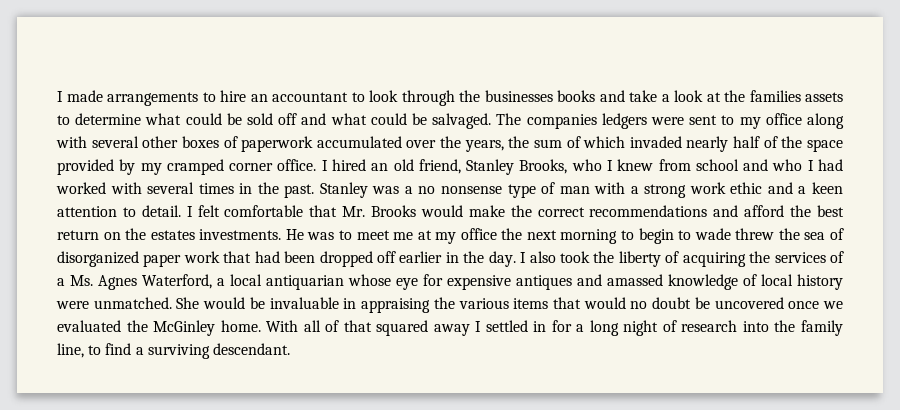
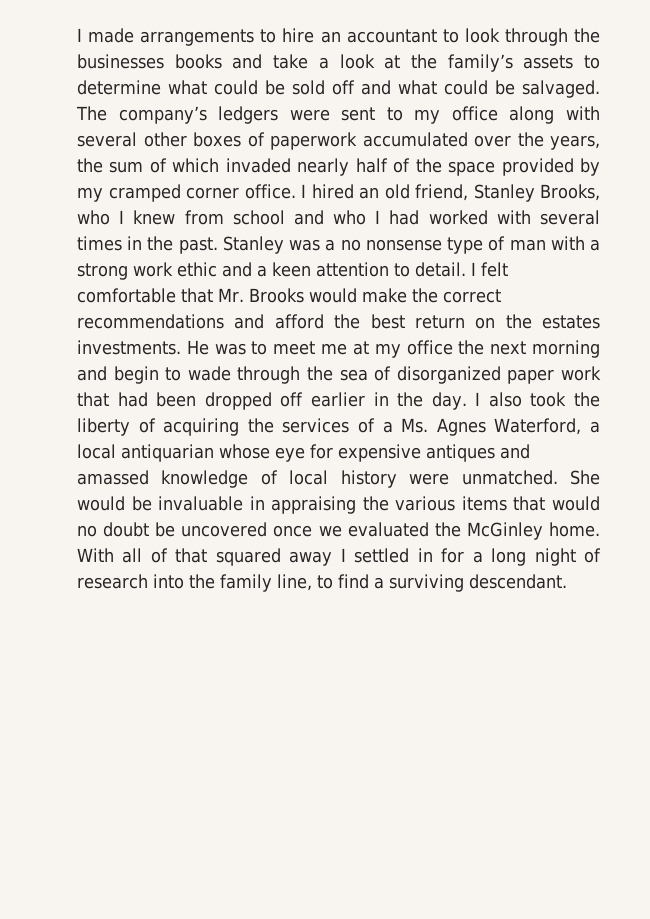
- I made arrangements to hire an accountant to look through the businesses books and take a look at the families assets to determine what could be sold off and what could be salvaged.
+ I made arrangements to hire an accountant to look through the businesses books and take a look at the family’s assets to determine what could be sold off and what could be salvaged.
- The companies ledgers were sent to my office along with several other boxes of paperwork accumulated over the years, the sum of which invaded nearly half of the space provided by my cramped corner office.
+ The company’s ledgers were sent to my office along with several other boxes of paperwork accumulated over the years, the sum of which invaded nearly half of the space provided by my cramped corner office.
- He was to meet me at my office the next morning to begin to wade threw the sea of disorganized paper work that had been dropped off earlier in the day.
+ He was to meet me at my office the next morning and begin to wade through the sea of disorganized paper work that had been dropped off earlier in the day.

